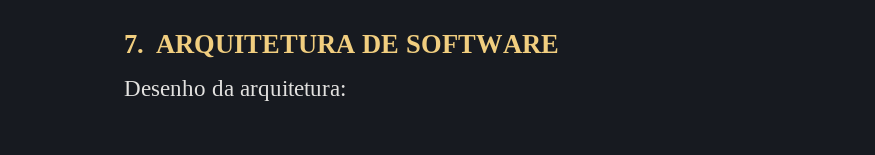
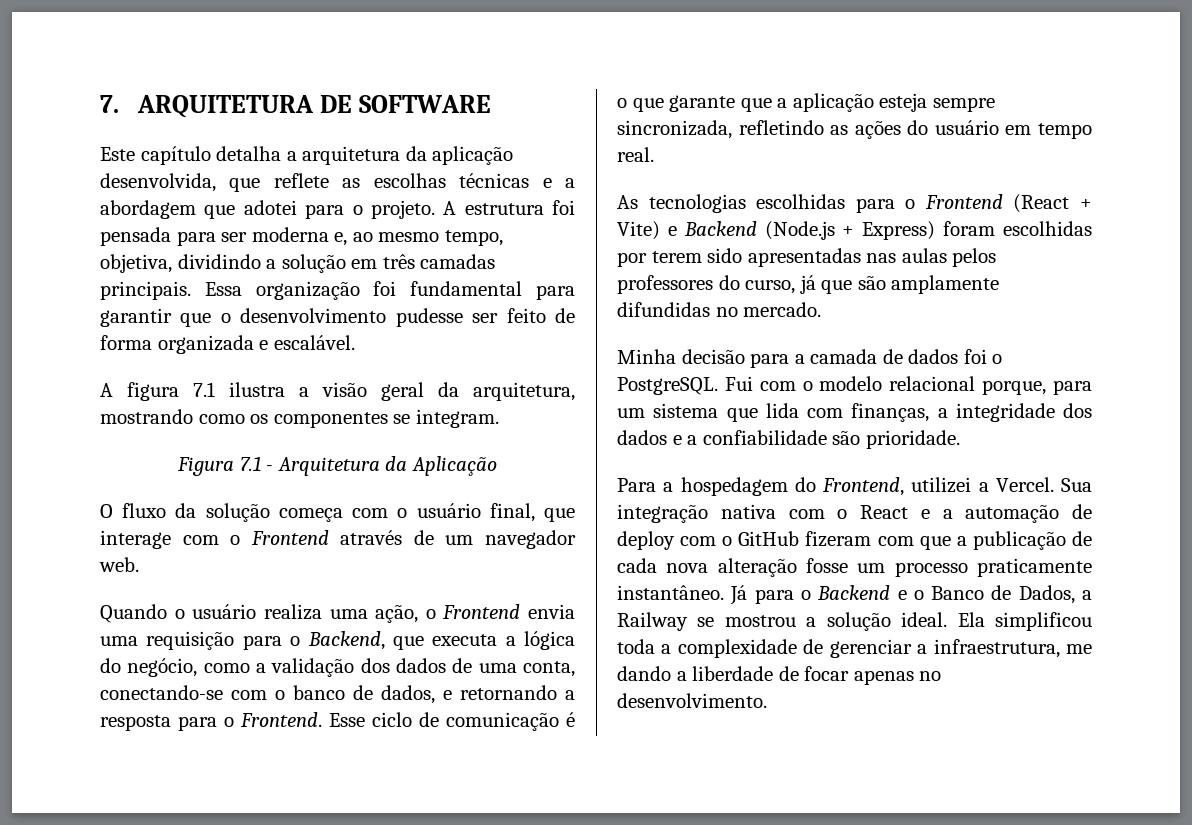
- Desenho da arquitetura:
+ Este capítulo detalha a arquitetura da aplicação desenvolvida, que reflete as escolhas técnicas e a abordagem que adotei para o projeto. A estrutura foi pensada para ser moderna e, ao mesmo tempo, objetiva, dividindo a solução em três camadas principais. Essa organização foi fundamental para garantir que o desenvolvimento pudesse ser feito de forma organizada e escalável.
+ A figura 7.1 ilustra a visão geral da arquitetura, mostrando como os componentes se integram.
+ Figura 7.1 - Arquitetura da Aplicação
+ O fluxo da solução começa com o usuário final, que interage com o Frontend através de um navegador web.
+ Quando o usuário realiza uma ação, o Frontend envia uma requisição para o Backend, que executa a lógica do negócio, como a validação dos dados de uma conta, conectando-se com o banco de dados, e retornando a resposta para o Frontend. Esse ciclo de comunicação é o que garante que a aplicação esteja sempre sincronizada, refletindo as ações do usuário em tempo real.
+ As tecnologias escolhidas para o Frontend (React + Vite) e Backend (Node.js + Express) foram escolhidas por terem sido apresentadas nas aulas pelos professores do curso, já que são amplamente difundidas no mercado.
+ Minha decisão para a camada de dados foi o PostgreSQL. Fui com o modelo relacional porque, para um sistema que lida com finanças, a integridade dos dados e a confiabilidade são prioridade.
+ Para a hospedagem do Frontend, utilizei a Vercel. Sua integração nativa com o React e a automação de deploy com o GitHub fizeram com que a publicação de cada nova alteração fosse um processo praticamente instantâneo. Já para o Backend e o Banco de Dados, a Railway se mostrou a solução ideal. Ela simplificou toda a complexidade de gerenciar a infraestrutura, me dando a liberdade de focar apenas no desenvolvimento.

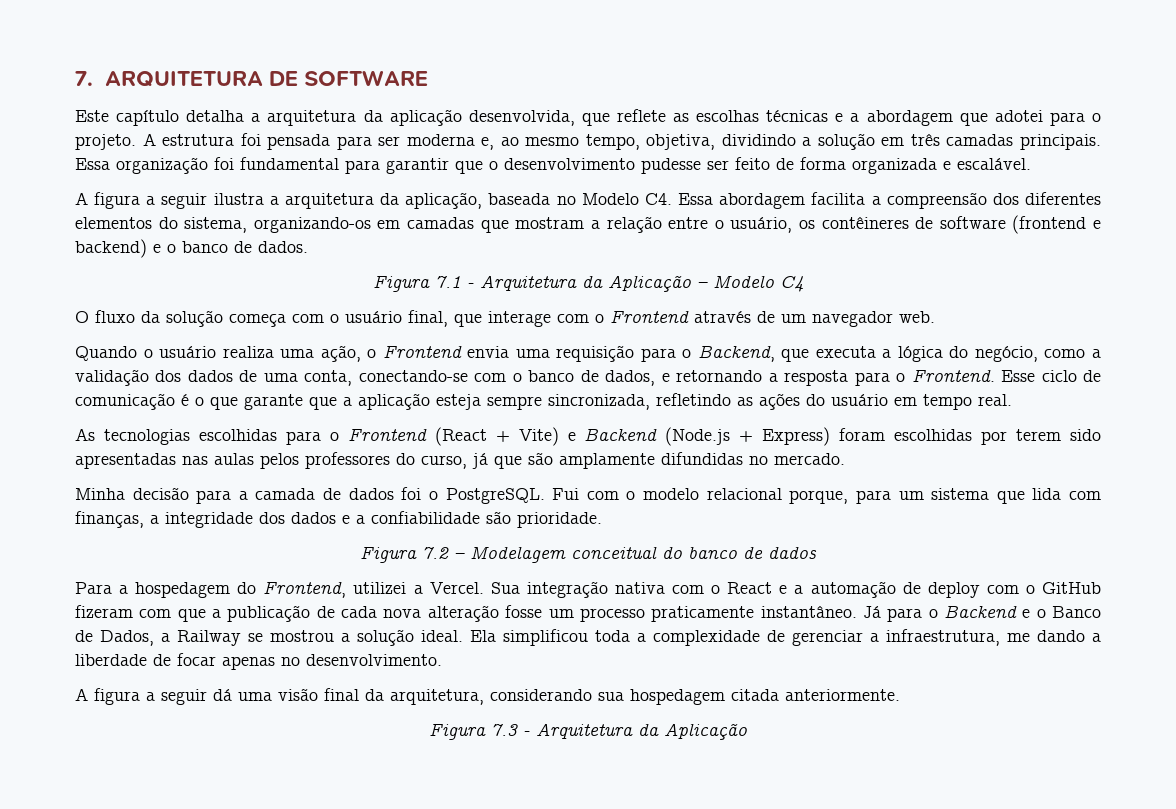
- A figura 7.1 ilustra a visão geral da arquitetura, mostrando como os componentes se integram.
+ A figura a seguir ilustra a arquitetura da aplicação, baseada no Modelo C4. Essa abordagem facilita a compreensão dos diferentes elementos do sistema, organizando-os em camadas que mostram a relação entre o usuário, os contêineres de software (frontend e backend) e o banco de dados.
- Figura 7.1 - Arquitetura da Aplicação
+ Figura 7.1 - Arquitetura da Aplicação – Modelo C4
+ Figura 7.2 – Modelagem conceitual do banco de dados
+ A figura a seguir dá uma visão final da arquitetura, considerando sua hospedagem citada anteriormente.
+ Figura 7.3 - Arquitetura da Aplicação

